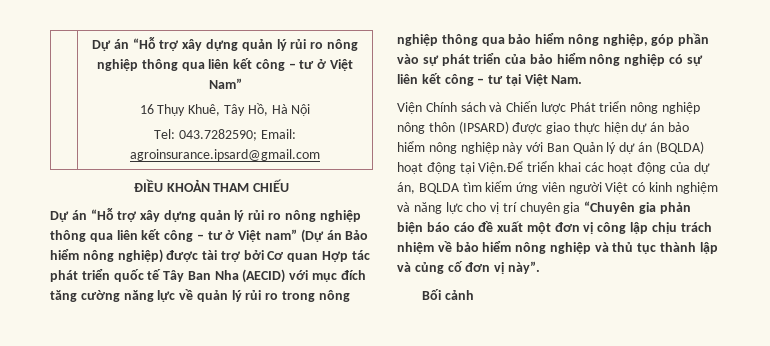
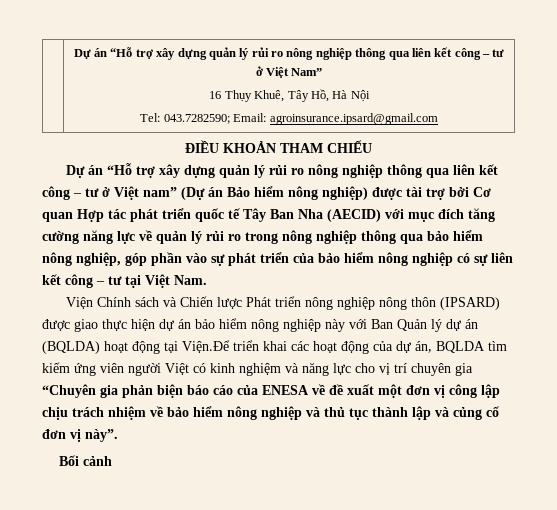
- Viện Chính sách và Chiến lược Phát triển nông nghiệp nông thôn (IPSARD) được giao thực hiện dự án bảo hiểm nông nghiệp này với Ban Quản lý dự án (BQLDA) hoạt động tại Viện.Để triển khai các hoạt động của dự án, BQLDA tìm kiếm ứng viên người Việt có kinh nghiệm và năng lực cho vị trí chuyên gia “Chuyên gia phản biện báo cáo đề xuất một đơn vị công lập chịu trách nhiệm về bảo hiểm nông nghiệp và thủ tục thành lập và củng cố đơn vị này”.
+ Viện Chính sách và Chiến lược Phát triển nông nghiệp nông thôn (IPSARD) được giao thực hiện dự án bảo hiểm nông nghiệp này với Ban Quản lý dự án (BQLDA) hoạt động tại Viện.Để triển khai các hoạt động của dự án, BQLDA tìm kiếm ứng viên người Việt có kinh nghiệm và năng lực cho vị trí chuyên gia “Chuyên gia phản biện báo cáo của ENESA về đề xuất một đơn vị công lập chịu trách nhiệm về bảo hiểm nông nghiệp và thủ tục thành lập và củng cố đơn vị này”.

